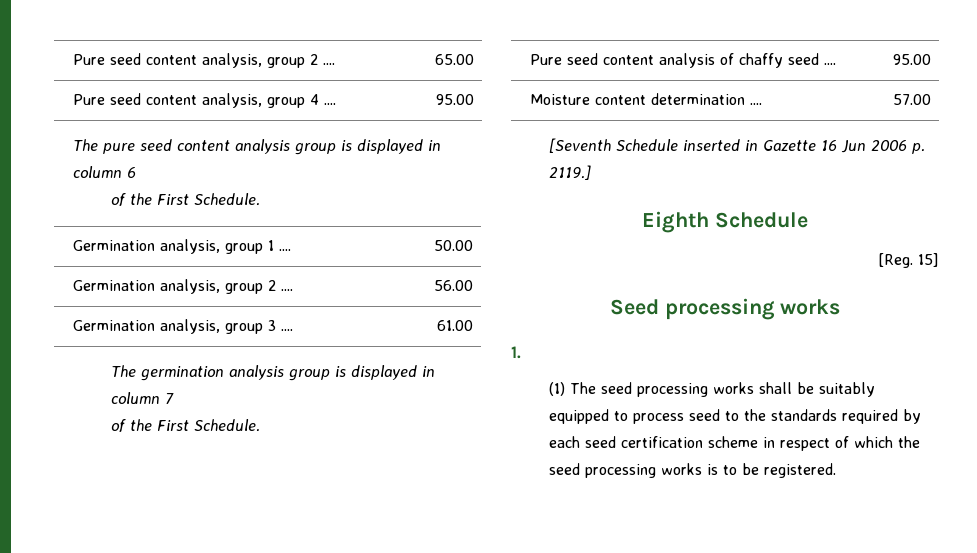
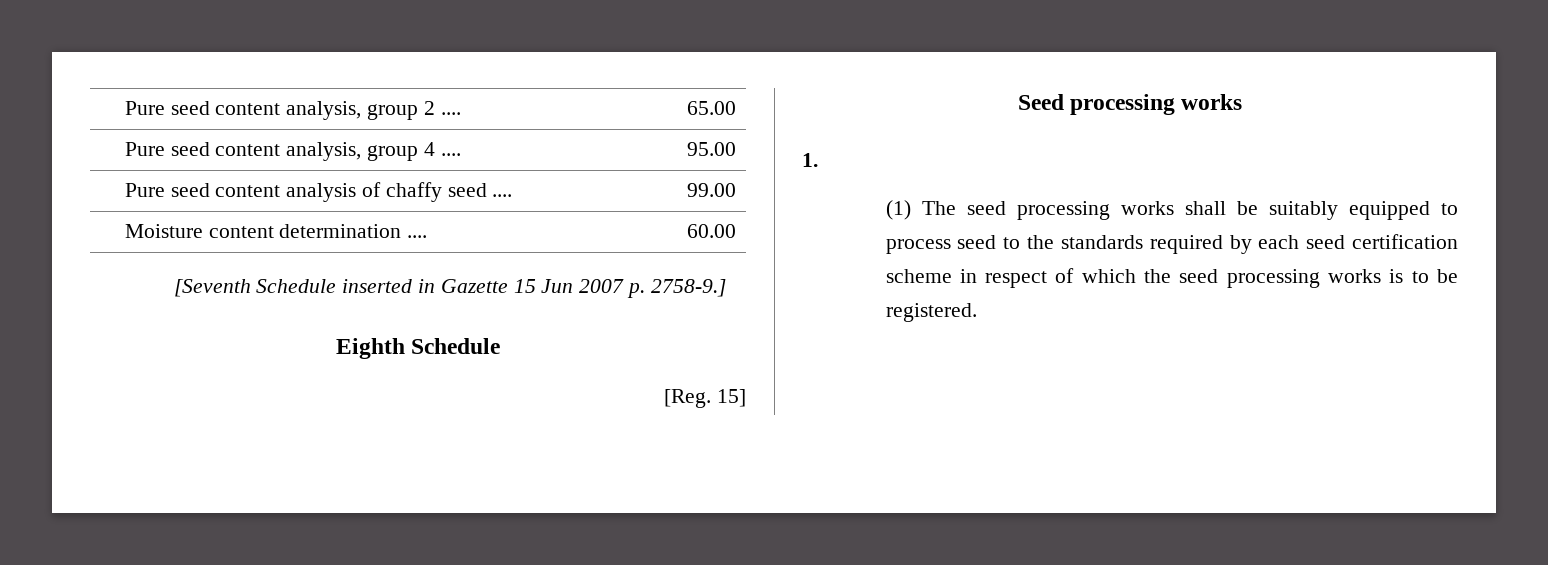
- The pure seed content analysis group is displayed in column 6
- of the First Schedule.
- Germination analysis, group 1 .... | 50.00
- Germination analysis, group 2 .... | 56.00
- Germination analysis, group 3 .... | 61.00
- The germination analysis group is displayed in column 7
- of the First Schedule.
- Pure seed content analysis of chaffy seed .... | 95.00
+ Pure seed content analysis of chaffy seed .... | 99.00
- Moisture content determination .... | 57.00
+ Moisture content determination .... | 60.00
- [Seventh Schedule inserted in Gazette 16 Jun 2006 p. 2119.]
+ [Seventh Schedule inserted in Gazette 15 Jun 2007 p. 2758-9.]

